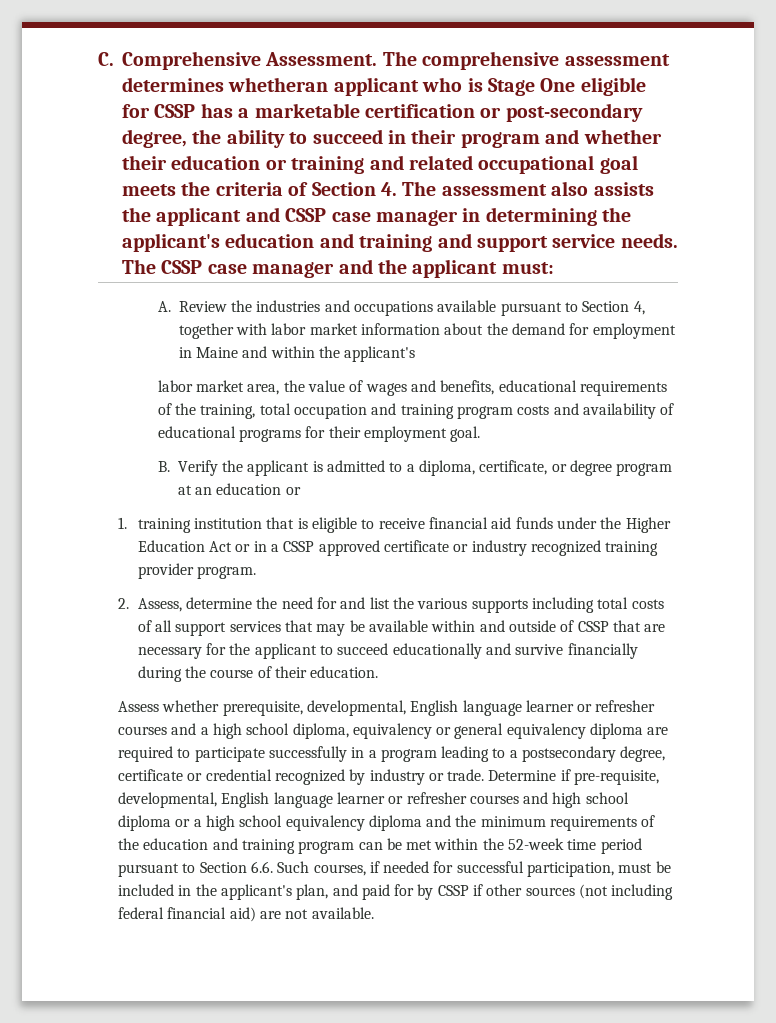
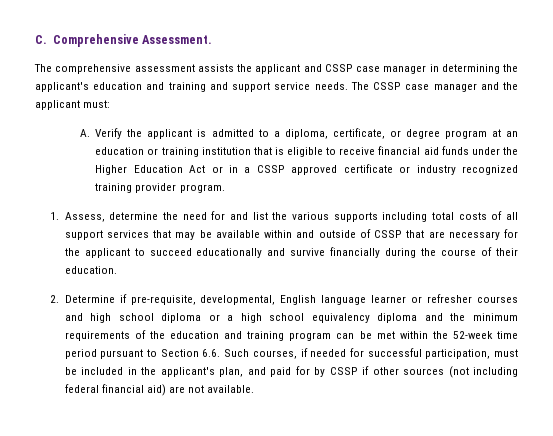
- C. Comprehensive Assessment. The comprehensive assessment determines whetheran applicant who is Stage One eligible for CSSP has a marketable certification or post-secondary degree, the ability to succeed in their program and whether their education or training and related occupational goal meets the criteria of Section 4. The assessment also assists the applicant and CSSP case manager in determining the applicant's education and training and support service needs.
+ C. Comprehensive Assessment.
+ The comprehensive assessment assists the applicant and CSSP case manager in determining the applicant's education and training and support service needs.
- A. Review the industries and occupations available pursuant to Section 4, together with labor market information about the demand for employment in Maine and within the applicant's
- labor market area, the value of wages and benefits, educational requirements of the training, total occupation and training program costs and availability of educational programs for their employment goal.
- B. Verify the applicant is admitted to a diploma, certificate, or degree program at an education or
- 1. training institution that is eligible to receive financial aid funds under the Higher Education Act or in a CSSP approved certificate or industry recognized training provider program.
+ A. Verify the applicant is admitted to a diploma, certificate, or degree program at an education or training institution that is eligible to receive financial aid funds under the Higher Education Act or in a CSSP approved certificate or industry recognized training provider program.
- 2. Assess, determine the need for and list the various supports including total costs of all support services that may be available within and outside of CSSP that are necessary for the applicant to succeed educationally and survive financially during the course of their education.
+ 1. Assess, determine the need for and list the various supports including total costs of all support services that may be available within and outside of CSSP that are necessary for the applicant to succeed educationally and survive financially during the course of their education.
- Assess whether prerequisite, developmental, English language learner or refresher courses and a high school diploma, equivalency or general equivalency diploma are required to participate successfully in a program leading to a postsecondary degree, certificate or credential recognized by industry or trade. Determine if pre-requisite, developmental, English language learner or refresher courses and high school diploma or a high school equivalency diploma and the minimum requirements of the education and training program can be met within the 52-week time period pursuant to Section 6.6. Such courses, if needed for successful participation, must be included in the applicant's plan, and paid for by CSSP if other sources (not including federal financial aid) are not available.
+ 2. Determine if pre-requisite, developmental, English language learner or refresher courses and high school diploma or a high school equivalency diploma and the minimum requirements of the education and training program can be met within the 52-week time period pursuant to Section 6.6. Such courses, if needed for successful participation, must be included in the applicant's plan, and paid for by CSSP if other sources (not including federal financial aid) are not available.

